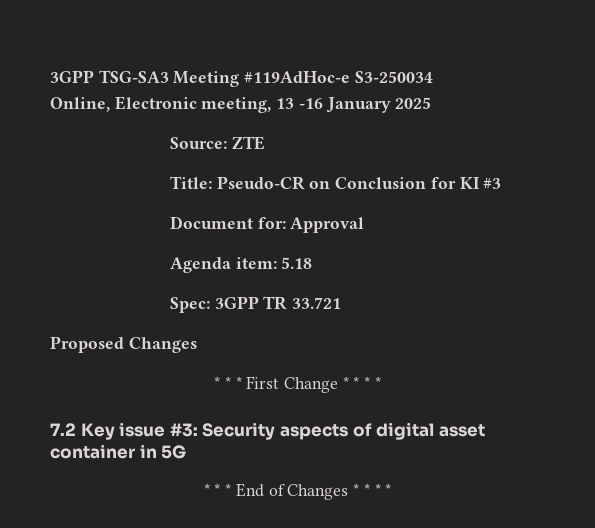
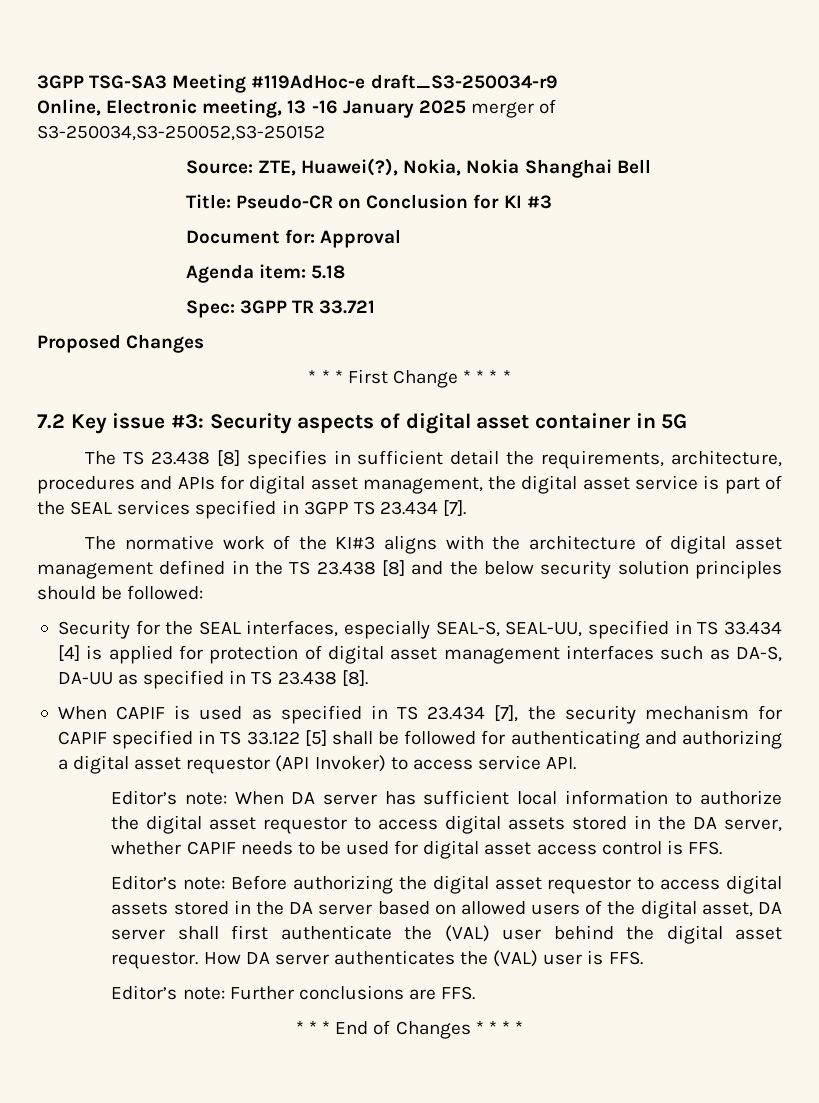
- 3GPP TSG-SA3 Meeting #119AdHoc-e S3-250034
+ 3GPP TSG-SA3 Meeting #119AdHoc-e draft_S3-250034-r9
- Online, Electronic meeting, 13 -16 January 2025
- Source: ZTE
+ Online, Electronic meeting, 13 -16 January 2025 merger of S3-250034,S3-250052,S3-250152
+ Source: ZTE, Huawei(?), Nokia, Nokia Shanghai Bell
+ The TS 23.438 [8] specifies in sufficient detail the requirements, architecture, procedures and APIs for digital asset management, the digital asset service is part of the SEAL services specified in 3GPP TS 23.434 [7].
+ The normative work of the KI#3 aligns with the architecture of digital asset management defined in the TS 23.438 [8] and the below security solution principles should be followed:
+ Security for the SEAL interfaces, especially SEAL-S, SEAL-UU, specified in TS 33.434 [4] is applied for protection of digital asset management interfaces such as DA-S, DA-UU as specified in TS 23.438 [8].
+ When CAPIF is used as specified in TS 23.434 [7], the security mechanism for CAPIF specified in TS 33.122 [5] shall be followed for authenticating and authorizing a digital asset requestor (API Invoker) to access service API.
+ Editor’s note: When DA server has sufficient local information to authorize the digital asset requestor to access digital assets stored in the DA server, whether CAPIF needs to be used for digital asset access control is FFS.
+ Editor’s note: Before authorizing the digital asset requestor to access digital assets stored in the DA server based on allowed users of the digital asset, DA server shall first authenticate the (VAL) user behind the digital asset requestor. How DA server authenticates the (VAL) user is FFS.
+ Editor’s note: Further conclusions are FFS.

